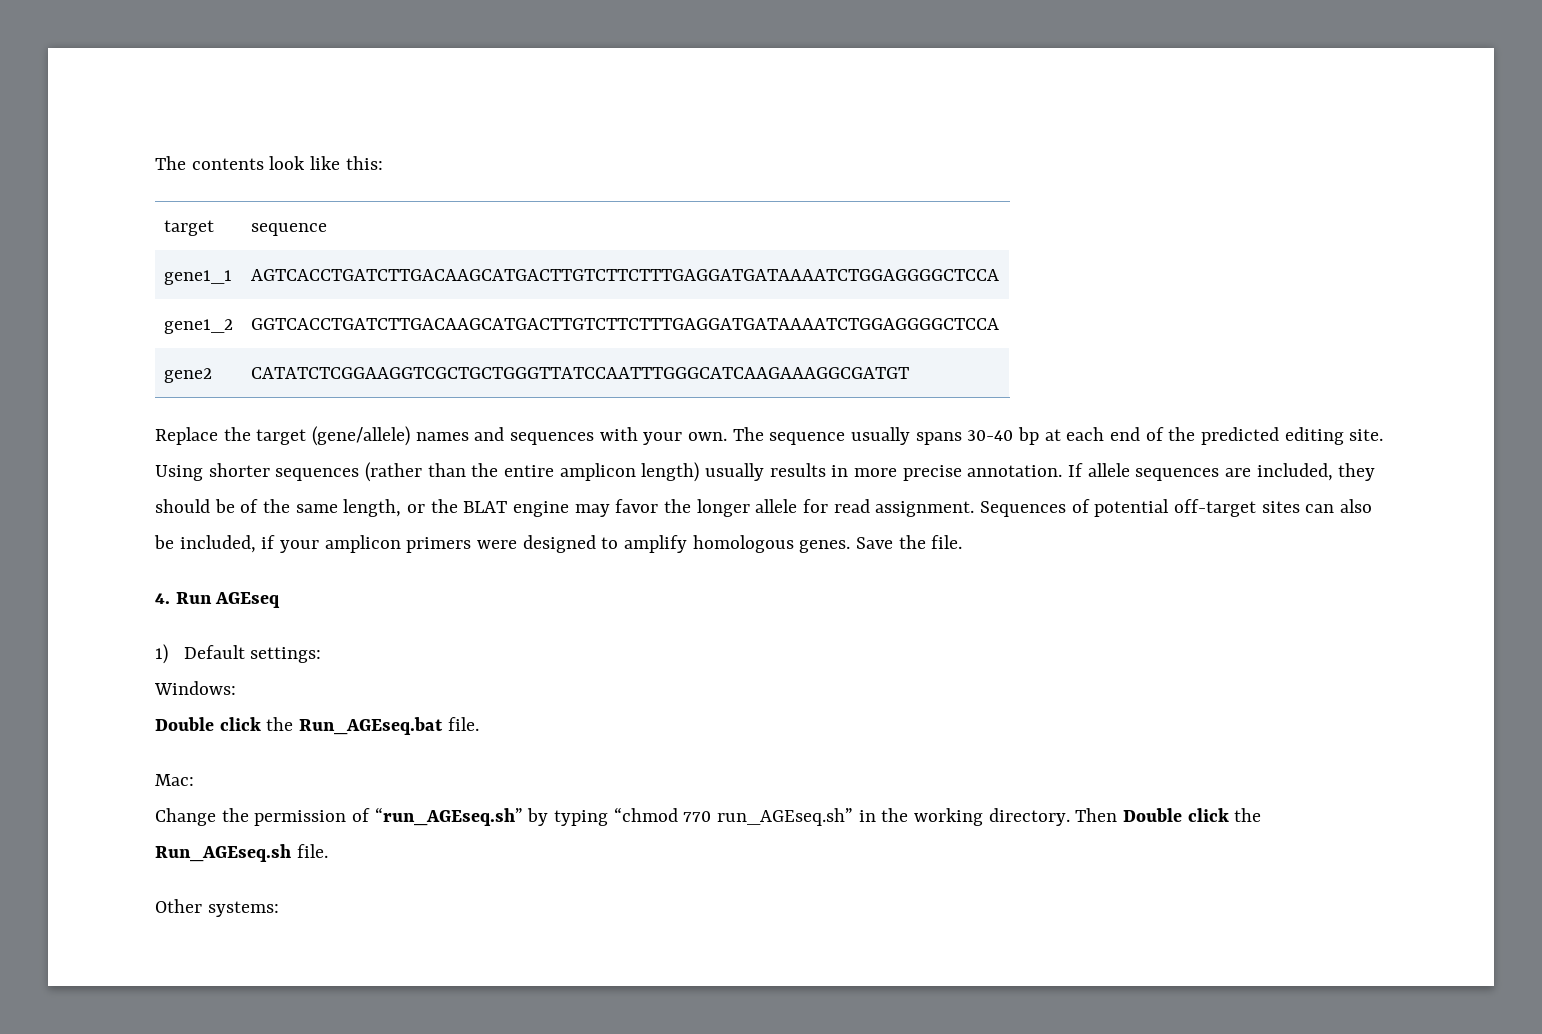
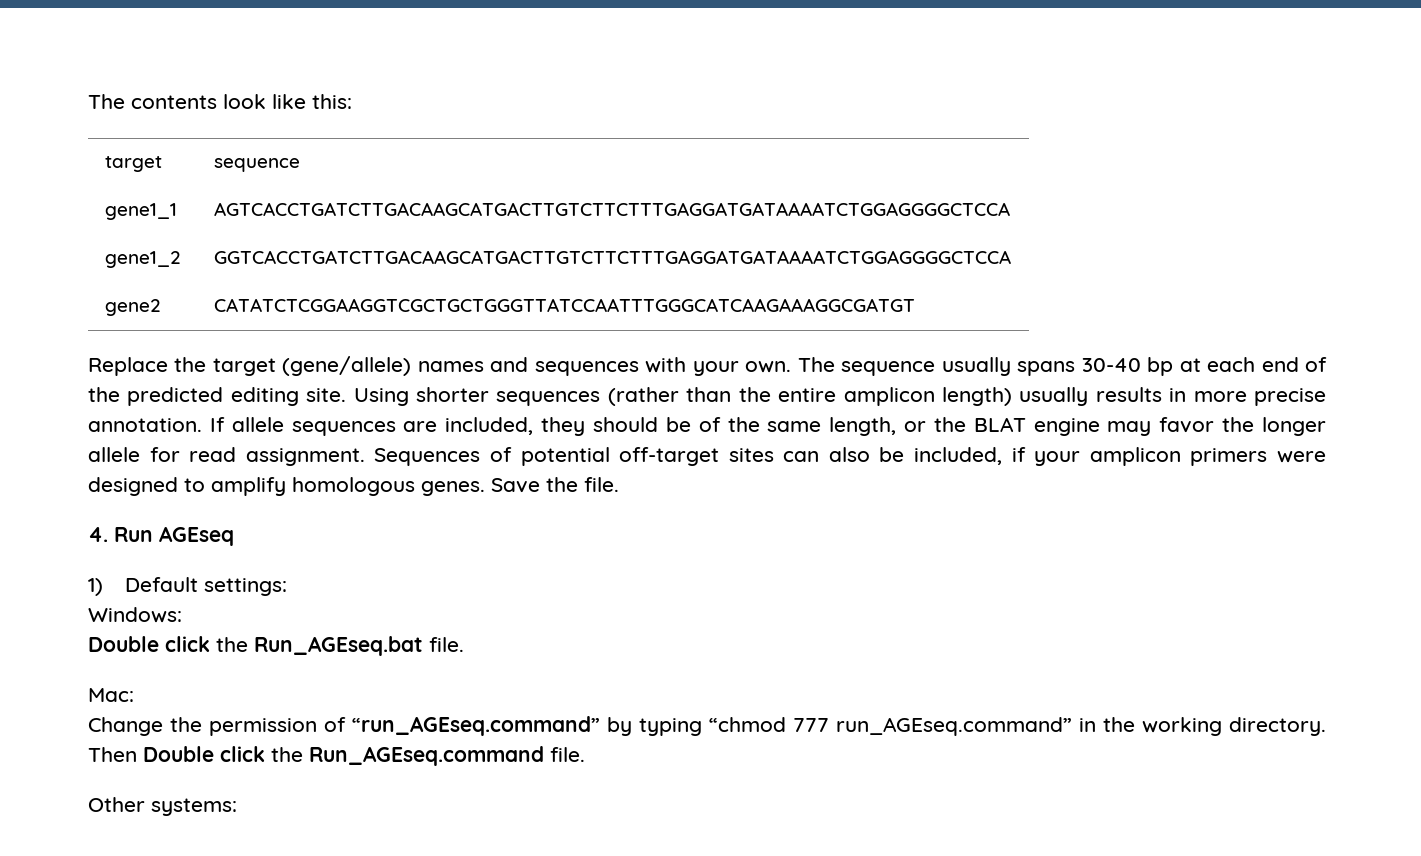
- Change the permission of “run_AGEseq.sh” by typing “chmod 770 run_AGEseq.sh” in the working directory.
+ Change the permission of “run_AGEseq.command” by typing “chmod 777 run_AGEseq.command” in the working directory.
- Then Double click the Run_AGEseq.sh file.
+ Then Double click the Run_AGEseq.command file.

